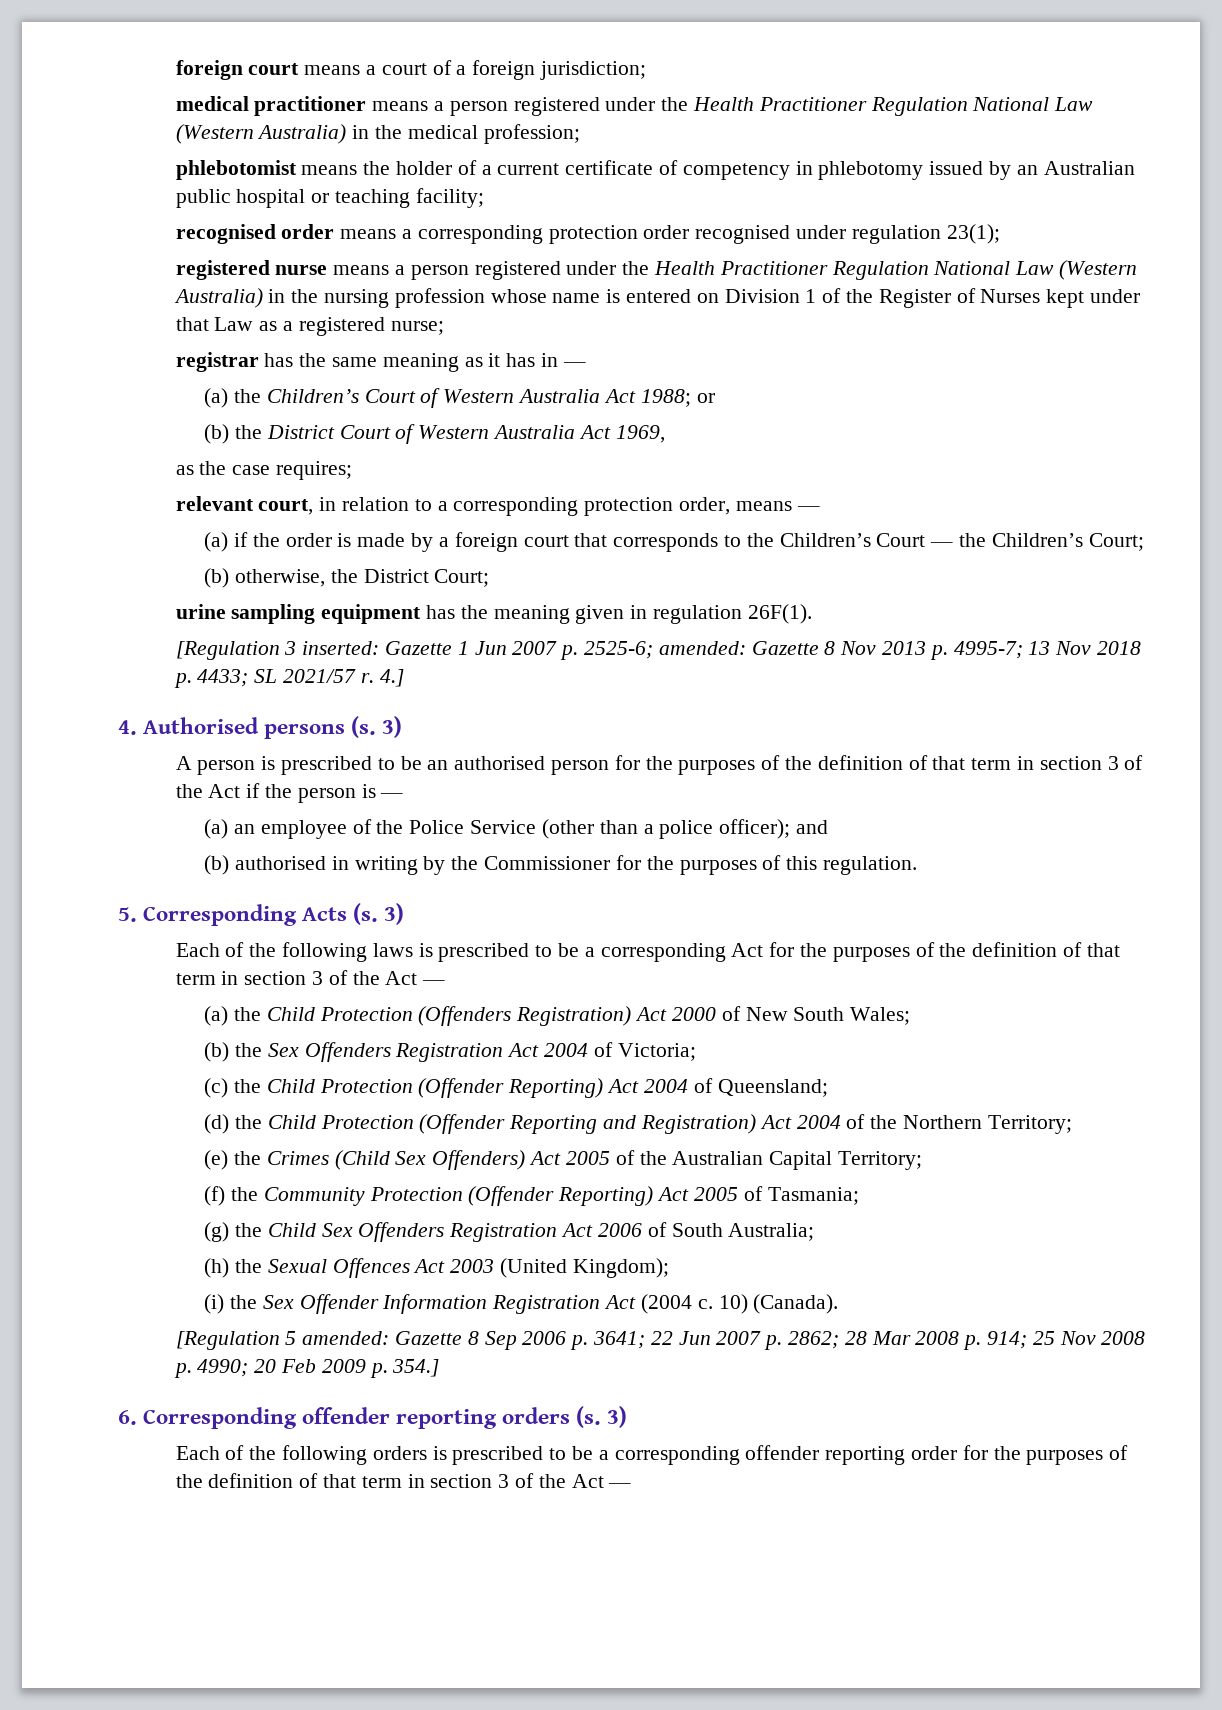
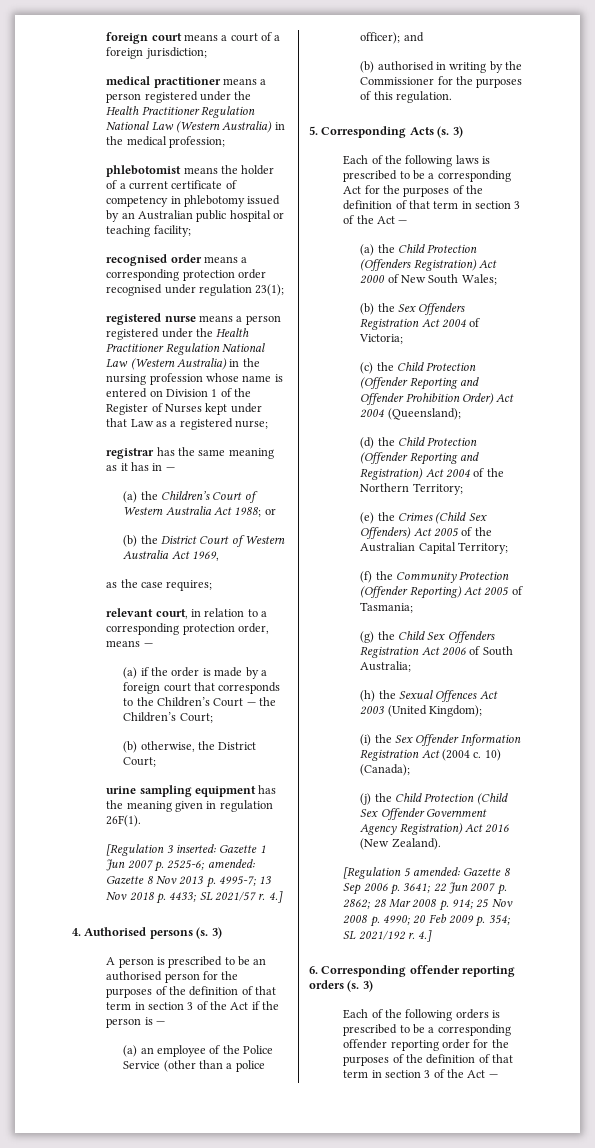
- (c) the Child Protection (Offender Reporting) Act 2004 of Queensland;
+ (c) the Child Protection (Offender Reporting and Offender Prohibition Order) Act 2004 (Queensland);
- 10) (Canada).
+ 10) (Canada);
+ (j) the Child Protection (Child Sex Offender Government Agency Registration) Act 2016 (New Zealand).
- [Regulation 5 amended: Gazette 8 Sep 2006 p. 3641; 22 Jun 2007 p. 2862; 28 Mar 2008 p. 914; 25 Nov 2008 p. 4990; 20 Feb 2009 p. 354.]
+ [Regulation 5 amended: Gazette 8 Sep 2006 p. 3641; 22 Jun 2007 p. 2862; 28 Mar 2008 p. 914; 25 Nov 2008 p. 4990; 20 Feb 2009 p. 354; SL 2021/192 r. 4.]

